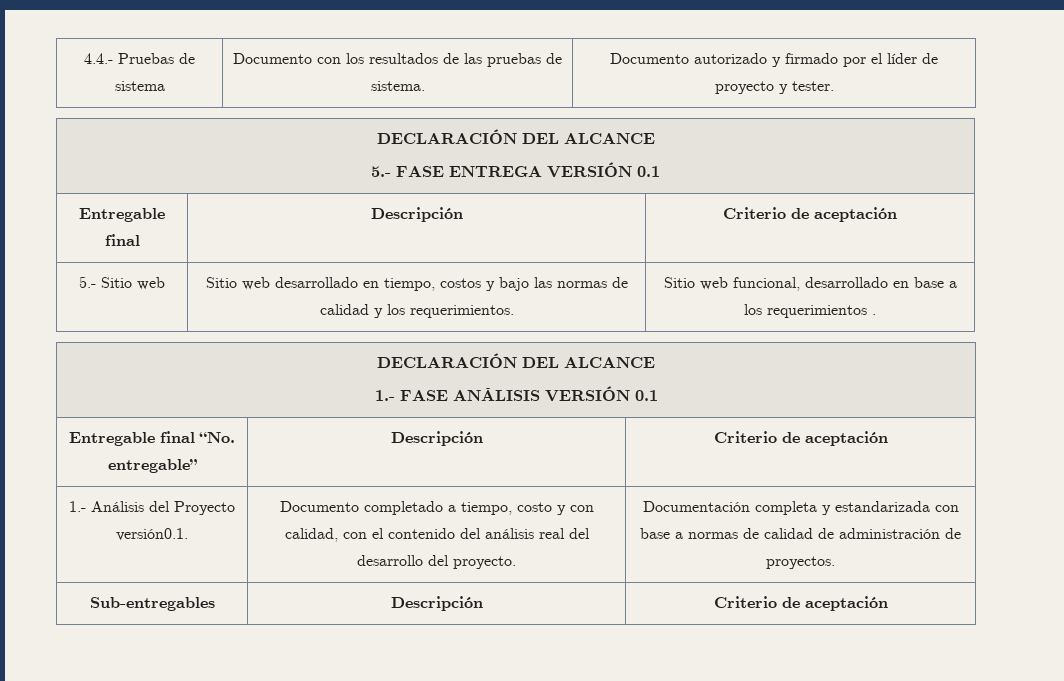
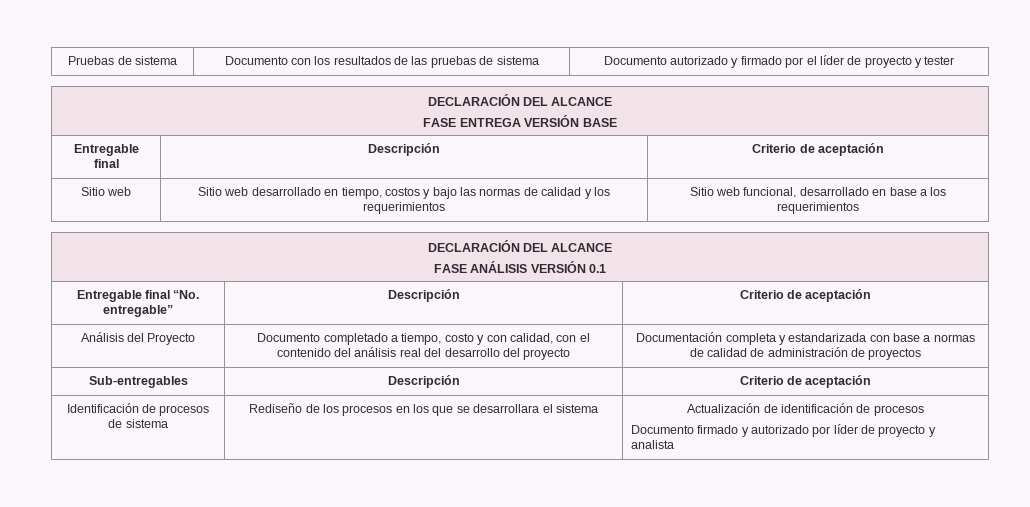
- 4.4.- Pruebas de sistema | Documento con los resultados de las pruebas de sistema. | Documento autorizado y firmado por el líder de proyecto y tester.
+ Pruebas de sistema | Documento con los resultados de las pruebas de sistema | Documento autorizado y firmado por el líder de proyecto y tester
  DECLARACIÓN DEL ALCANCE
- 5.- FASE ENTREGA VERSIÓN 0.1
+ FASE ENTREGA VERSIÓN BASE
- 5.- Sitio web | Sitio web desarrollado en tiempo, costos y bajo las normas de calidad y los requerimientos. | Sitio web funcional, desarrollado en base a los requerimientos .
+ Sitio web | Sitio web desarrollado en tiempo, costos y bajo las normas de calidad y los requerimientos | Sitio web funcional, desarrollado en base a los requerimientos
  DECLARACIÓN DEL ALCANCE
- 1.- FASE ANÁLISIS VERSIÓN 0.1
+ FASE ANÁLISIS VERSIÓN 0.1
- 1.- Análisis del Proyecto versión0.1. | Documento completado a tiempo, costo y con calidad, con el contenido del análisis real del desarrollo del proyecto. | Documentación completa y estandarizada con base a normas de calidad de administración de proyectos.
+ Análisis del Proyecto | Documento completado a tiempo, costo y con calidad, con el contenido del análisis real del desarrollo del proyecto | Documentación completa y estandarizada con base a normas de calidad de administración de proyectos
+ Identificación de procesos de sistema | Rediseño de los procesos en los que se desarrollara el sistema | Actualización de identificación de procesos
+ Documento firmado y autorizado por líder de proyecto y analista

